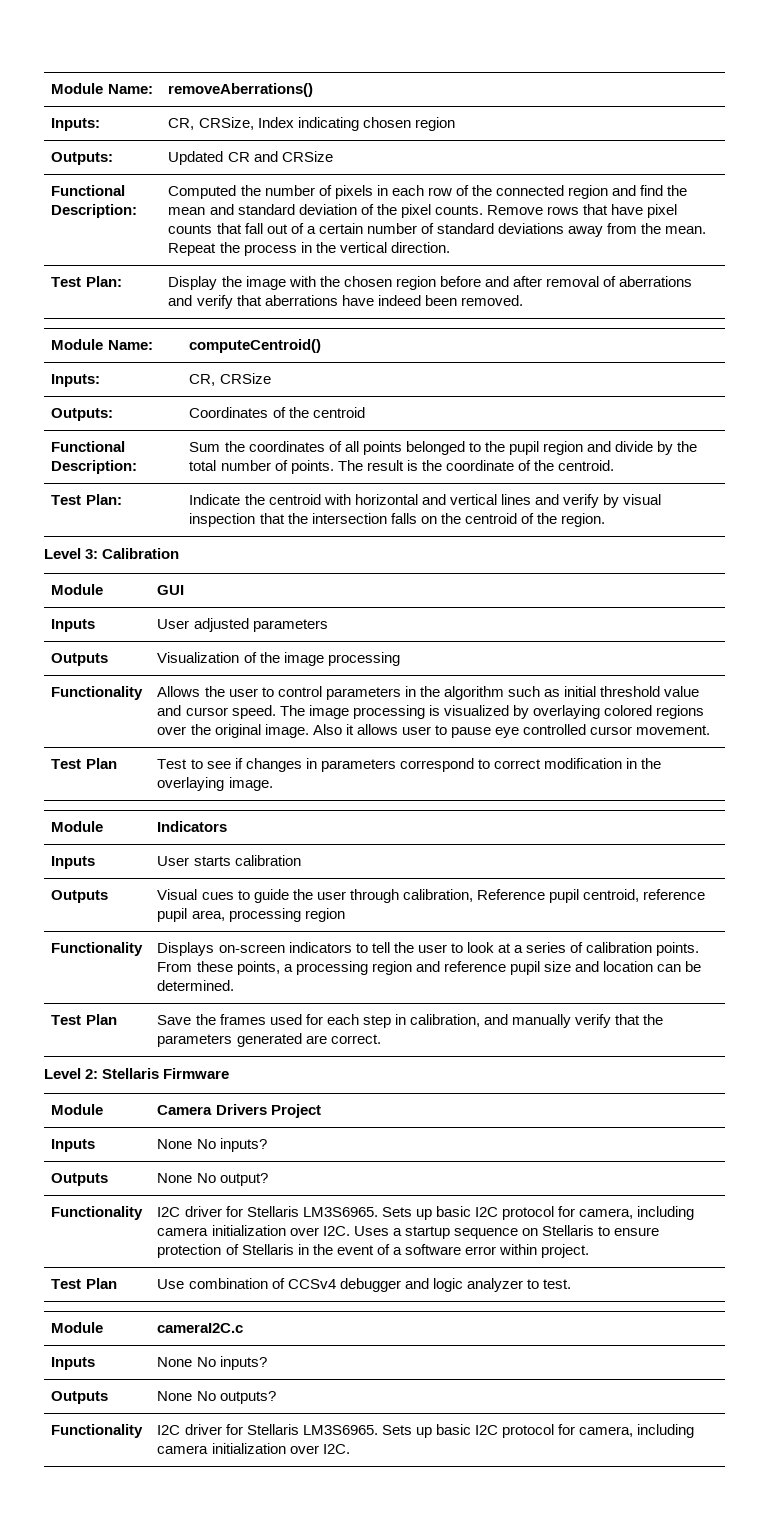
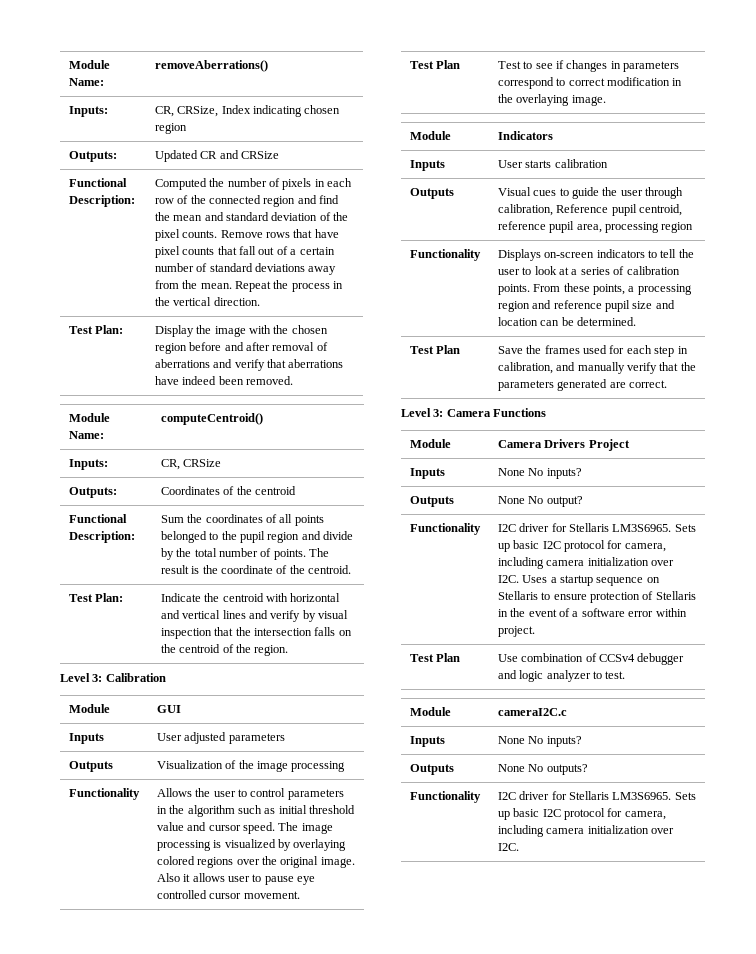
- Level 2: Stellaris Firmware
+ Level 3: Camera Functions

